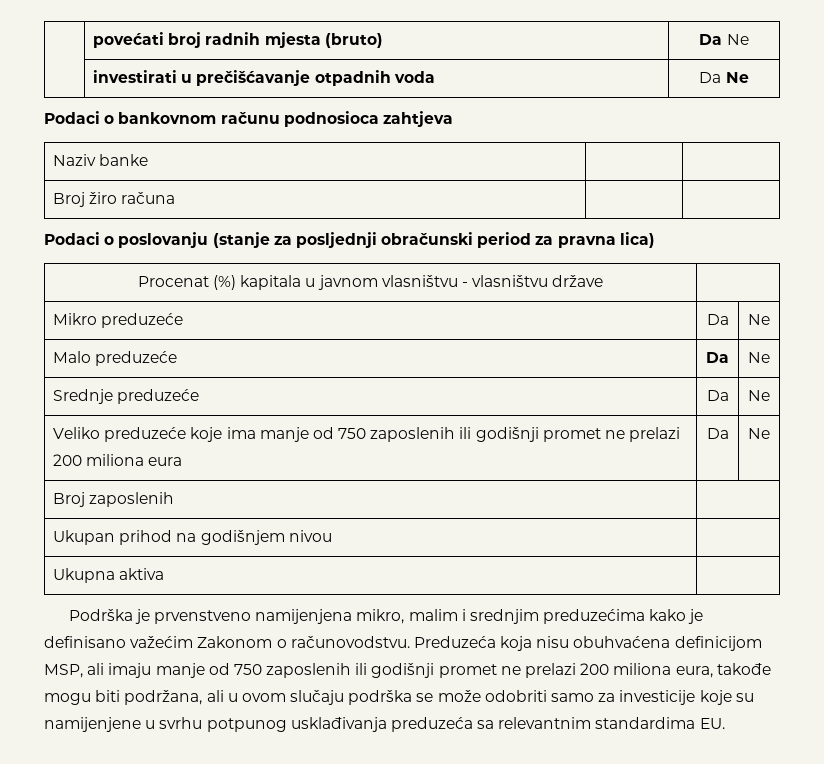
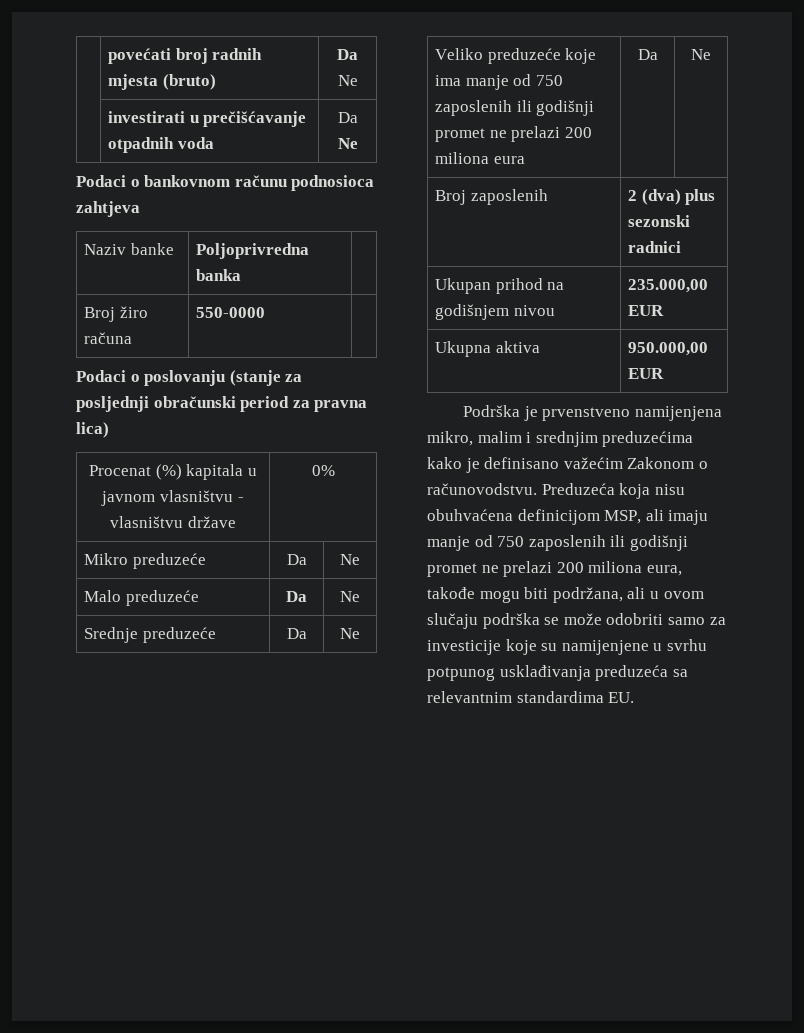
- Naziv banke | |
+ Naziv banke | Poljoprivredna banka |
- Broj žiro računa | |
+ Broj žiro računa | 550-0000 |
- Procenat (%) kapitala u javnom vlasništvu - vlasništvu države |
+ Procenat (%) kapitala u javnom vlasništvu - vlasništvu države | 0%
- Broj zaposlenih |
+ Broj zaposlenih | 2 (dva) plus sezonski radnici
- Ukupan prihod na godišnjem nivou |
+ Ukupan prihod na godišnjem nivou | 235.000,00 EUR
- Ukupna aktiva |
+ Ukupna aktiva | 950.000,00 EUR

